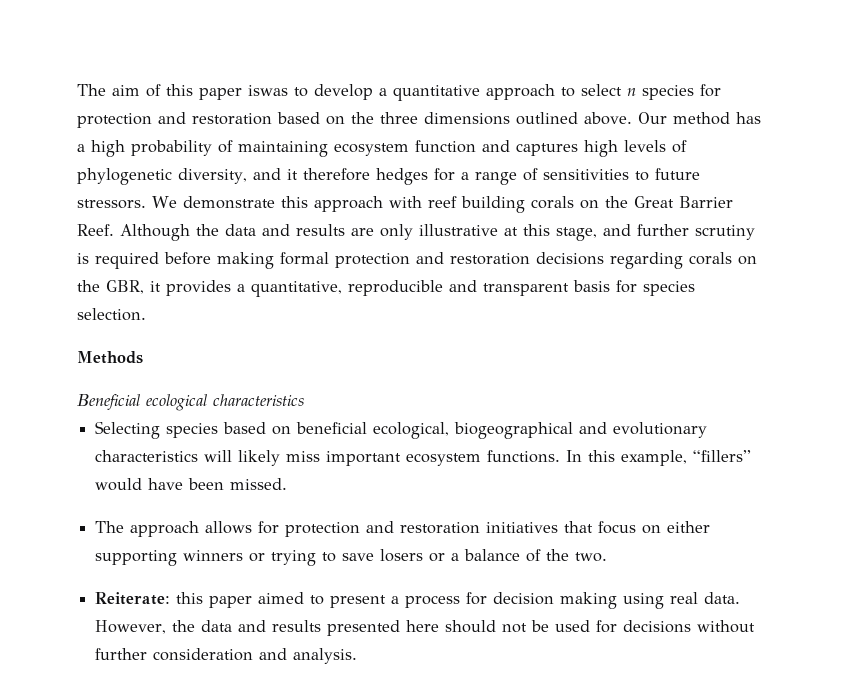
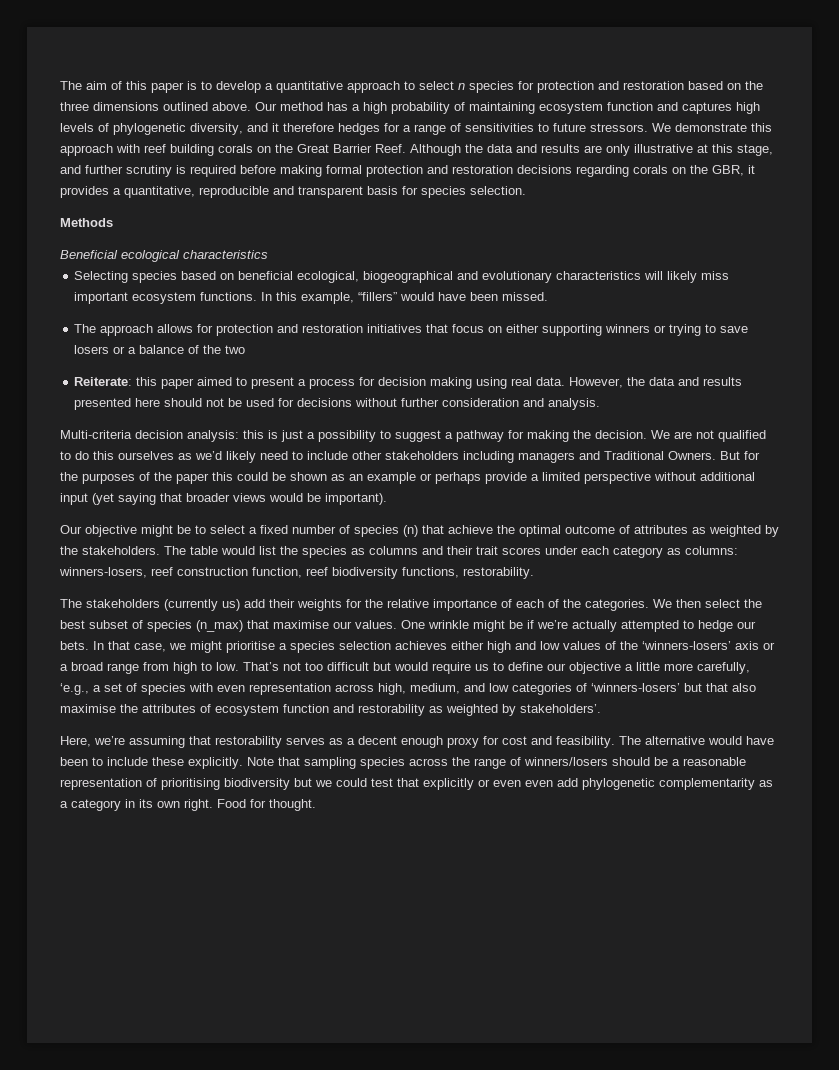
- The aim of this paper iswas to develop a quantitative approach to select n species for protection and restoration based on the three dimensions outlined above.
+ The aim of this paper is to develop a quantitative approach to select n species for protection and restoration based on the three dimensions outlined above.
- The approach allows for protection and restoration initiatives that focus on either supporting winners or trying to save losers or a balance of the two.
+ The approach allows for protection and restoration initiatives that focus on either supporting winners or trying to save losers or a balance of the two
+ Multi-criteria decision analysis: this is just a possibility to suggest a pathway for making the decision. We are not qualified to do this ourselves as we’d likely need to include other stakeholders including managers and Traditional Owners. But for the purposes of the paper this could be shown as an example or perhaps provide a limited perspective without additional input (yet saying that broader views would be important).
+ Our objective might be to select a fixed number of species (n) that achieve the optimal outcome of attributes as weighted by the stakeholders. The table would list the species as columns and their trait scores under each category as columns: winners-losers, reef construction function, reef biodiversity functions, restorability.
+ The stakeholders (currently us) add their weights for the relative importance of each of the categories. We then select the best subset of species (n_max) that maximise our values. One wrinkle might be if we’re actually attempted to hedge our bets. In that case, we might prioritise a species selection achieves either high and low values of the ‘winners-losers’ axis or a broad range from high to low. That’s not too difficult but would require us to define our objective a little more carefully, ‘e.g., a set of species with even representation across high, medium, and low categories of ‘winners-losers’ but that also maximise the attributes of ecosystem function and restorability as weighted by stakeholders’.
+ Here, we’re assuming that restorability serves as a decent enough proxy for cost and feasibility. The alternative would have been to include these explicitly. Note that sampling species across the range of winners/losers should be a reasonable representation of prioritising biodiversity but we could test that explicitly or even even add phylogenetic complementarity as a category in its own right. Food for thought.

